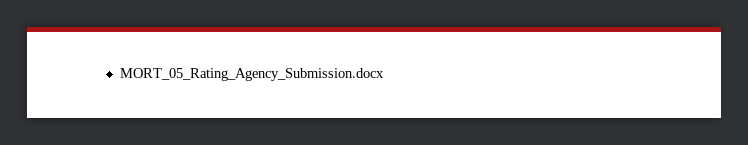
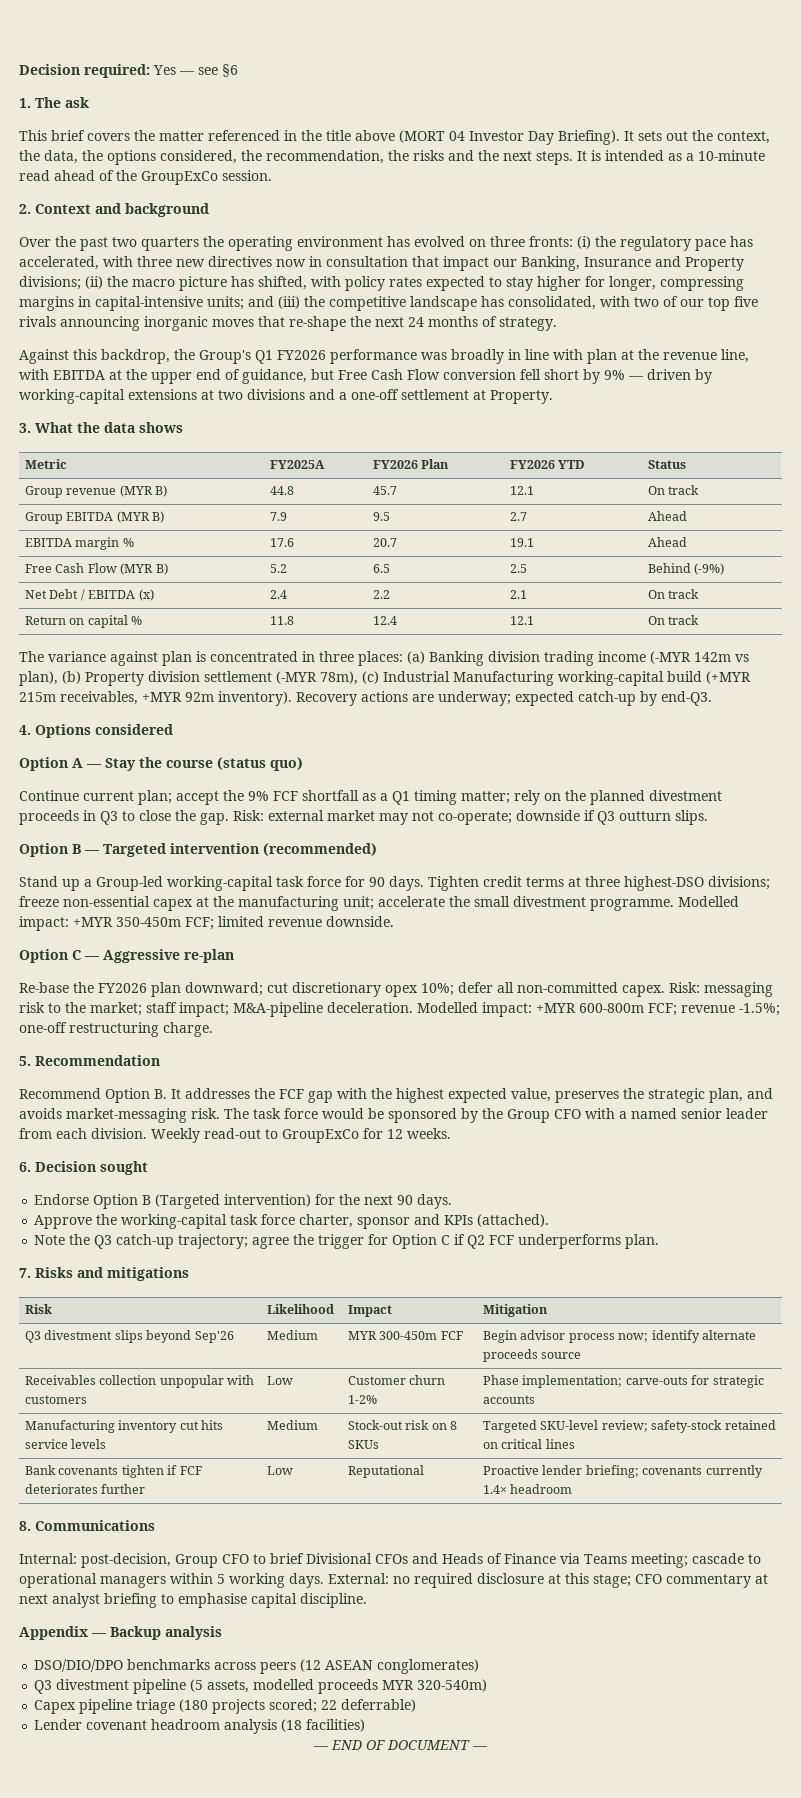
- MORT_05_Rating_Agency_Submission.docx
+ Decision required: Yes — see §6
+ 1. The ask
+ This brief covers the matter referenced in the title above (MORT 04 Investor Day Briefing). It sets out the context, the data, the options considered, the recommendation, the risks and the next steps. It is intended as a 10-minute read ahead of the GroupExCo session.
+ 2. Context and background
+ Over the past two quarters the operating environment has evolved on three fronts: (i) the regulatory pace has accelerated, with three new directives now in consultation that impact our Banking, Insurance and Property divisions; (ii) the macro picture has shifted, with policy rates expected to stay higher for longer, compressing margins in capital-intensive units; and (iii) the competitive landscape has consolidated, with two of our top five rivals announcing inorganic moves that re-shape the next 24 months of strategy.
+ Against this backdrop, the Group's Q1 FY2026 performance was broadly in line with plan at the revenue line, with EBITDA at the upper end of guidance, but Free Cash Flow conversion fell short by 9% — driven by working-capital extensions at two divisions and a one-off settlement at Property.
+ 3. What the data shows
+ Metric | FY2025A | FY2026 Plan | FY2026 YTD | Status
+ Group revenue (MYR B) | 44.8 | 45.7 | 12.1 | On track
+ Group EBITDA (MYR B) | 7.9 | 9.5 | 2.7 | Ahead
+ EBITDA margin % | 17.6 | 20.7 | 19.1 | Ahead
+ Free Cash Flow (MYR B) | 5.2 | 6.5 | 2.5 | Behind (-9%)
+ Net Debt / EBITDA (x) | 2.4 | 2.2 | 2.1 | On track
+ Return on capital % | 11.8 | 12.4 | 12.1 | On track
+ The variance against plan is concentrated in three places: (a) Banking division trading income (-MYR 142m vs plan), (b) Property division settlement (-MYR 78m), (c) Industrial Manufacturing working-capital build (+MYR 215m receivables, +MYR 92m inventory). Recovery actions are underway; expected catch-up by end-Q3.
+ 4. Options considered
+ Option A — Stay the course (status quo)
+ Continue current plan; accept the 9% FCF shortfall as a Q1 timing matter; rely on the planned divestment proceeds in Q3 to close the gap. Risk: external market may not co-operate; downside if Q3 outturn slips.
+ Option B — Targeted intervention (recommended)
+ Stand up a Group-led working-capital task force for 90 days. Tighten credit terms at three highest-DSO divisions; freeze non-essential capex at the manufacturing unit; accelerate the small divestment programme. Modelled impact: +MYR 350-450m FCF; limited revenue downside.
+ Option C — Aggressive re-plan
+ Re-base the FY2026 plan downward; cut discretionary opex 10%; defer all non-committed capex. Risk: messaging risk to the market; staff impact; M&A-pipeline deceleration. Modelled impact: +MYR 600-800m FCF; revenue -1.5%; one-off restructuring charge.
+ 5. Recommendation
+ Recommend Option B. It addresses the FCF gap with the highest expected value, preserves the strategic plan, and avoids market-messaging risk. The task force would be sponsored by the Group CFO with a named senior leader from each division. Weekly read-out to GroupExCo for 12 weeks.
+ 6. Decision sought
+ Endorse Option B (Targeted intervention) for the next 90 days.
+ Approve the working-capital task force charter, sponsor and KPIs (attached).
+ Note the Q3 catch-up trajectory; agree the trigger for Option C if Q2 FCF underperforms plan.
+ 7. Risks and mitigations
+ Risk | Likelihood | Impact | Mitigation
+ Q3 divestment slips beyond Sep'26 | Medium | MYR 300-450m FCF | Begin advisor process now; identify alternate proceeds source
+ Receivables collection unpopular with customers | Low | Customer churn 1-2% | Phase implementation; carve-outs for strategic accounts
+ Manufacturing inventory cut hits service levels | Medium | Stock-out risk on 8 SKUs | Targeted SKU-level review; safety-stock retained on critical lines
+ Bank covenants tighten if FCF deteriorates further | Low | Reputational | Proactive lender briefing; covenants currently 1.4× headroom
+ 8. Communications
+ Internal: post-decision, Group CFO to brief Divisional CFOs and Heads of Finance via Teams meeting; cascade to operational managers within 5 working days. External: no required disclosure at this stage; CFO commentary at next analyst briefing to emphasise capital discipline.
+ Appendix — Backup analysis
+ DSO/DIO/DPO benchmarks across peers (12 ASEAN conglomerates)
+ Q3 divestment pipeline (5 assets, modelled proceeds MYR 320-540m)
+ Capex pipeline triage (180 projects scored; 22 deferrable)
+ Lender covenant headroom analysis (18 facilities)
+ — END OF DOCUMENT —

